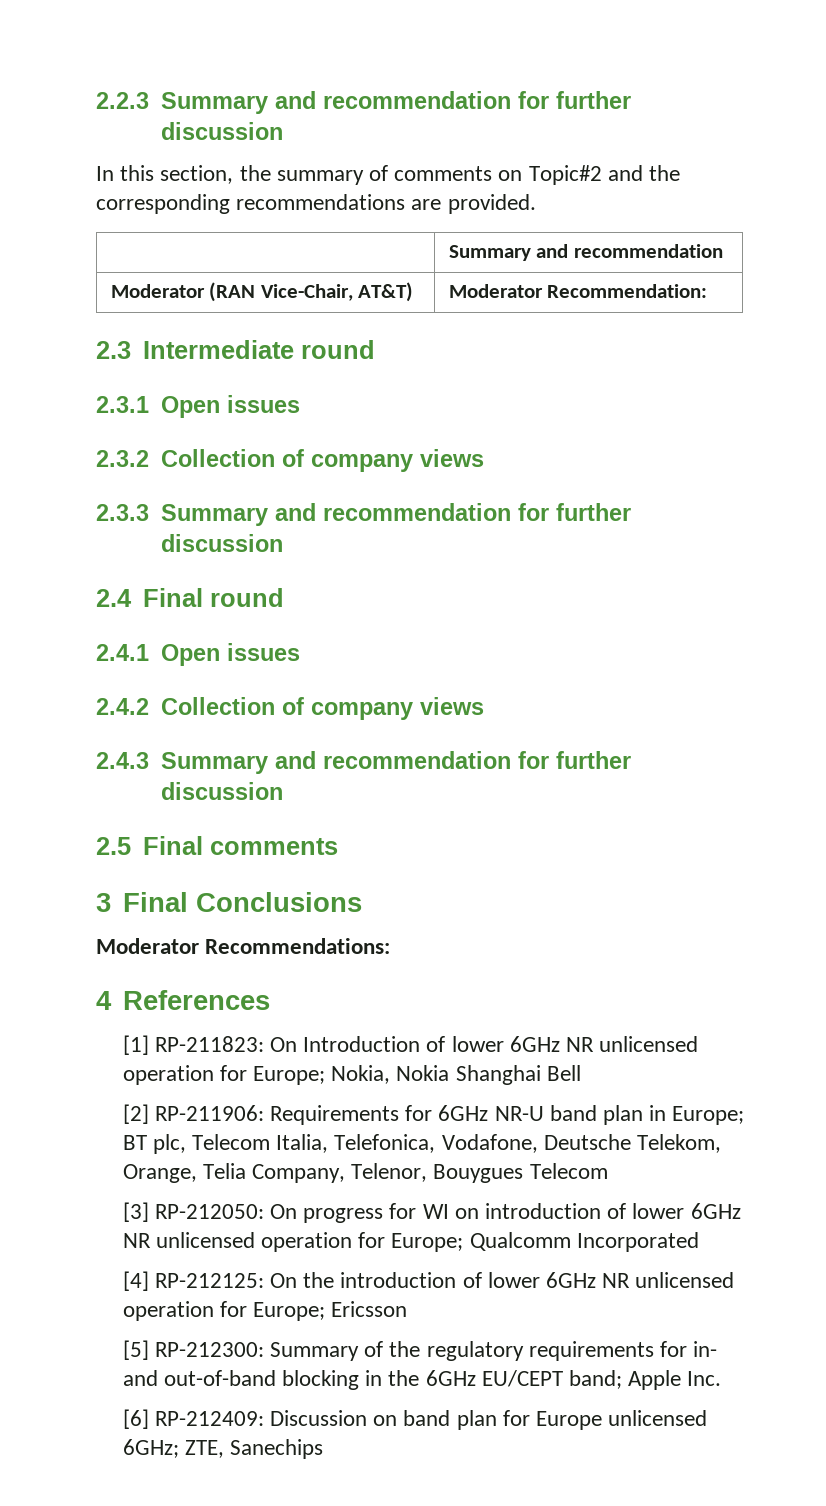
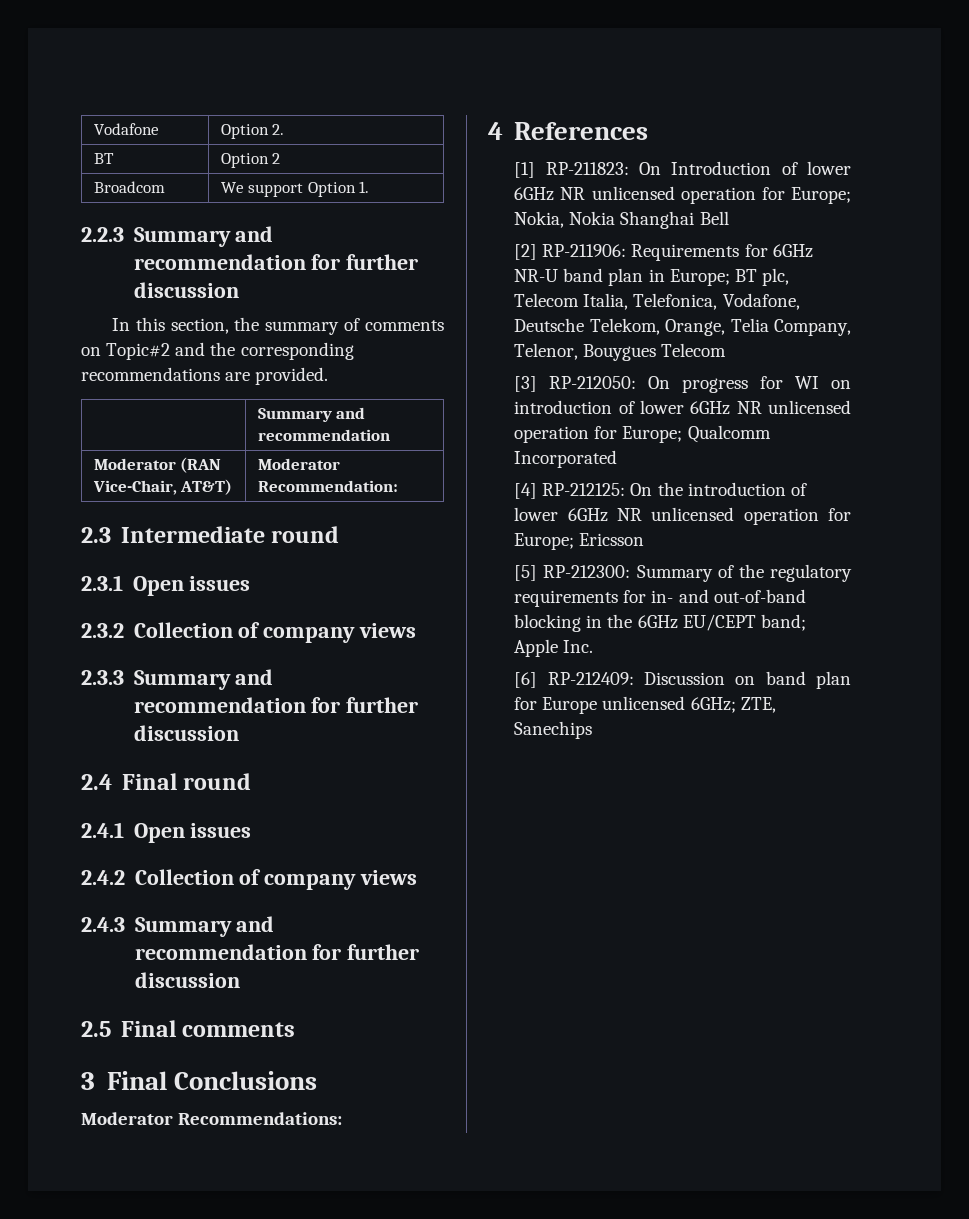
+ Vodafone | Option 2.
+ BT | Option 2
+ Broadcom | We support Option 1.

